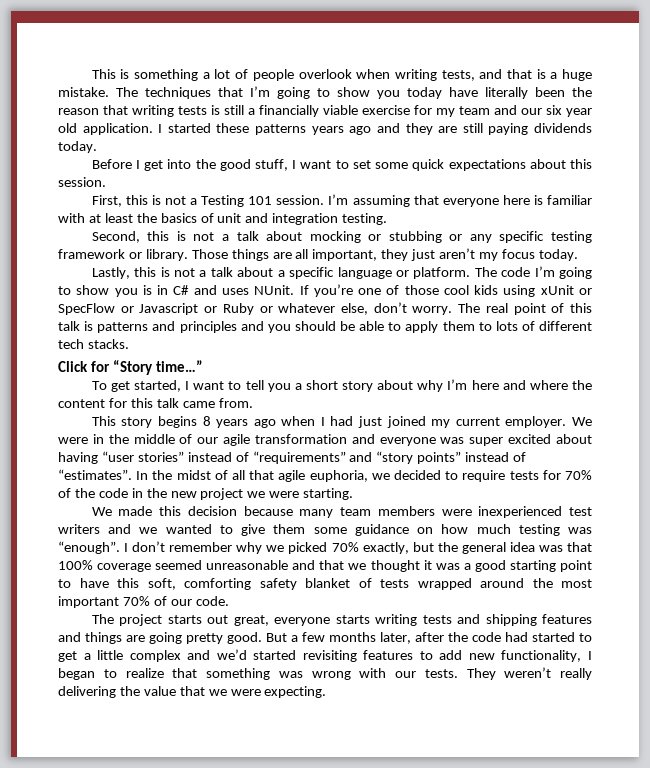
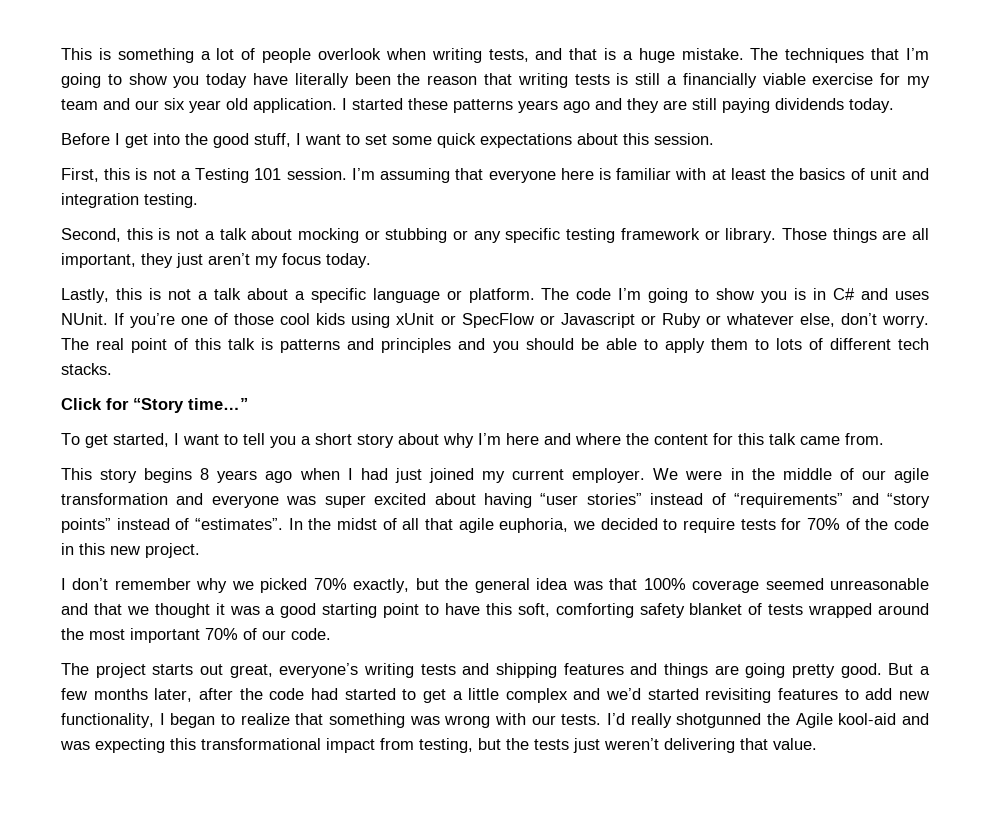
- In the midst of all that agile euphoria, we decided to require tests for 70% of the code in the new project we were starting.
- We made this decision because many team members were inexperienced test writers and we wanted to give them some guidance on how much testing was “enough”. I don’t remember why we picked 70% exactly, but the general idea was that 100% coverage seemed unreasonable and that we thought it was a good starting point to have this soft, comforting safety blanket of tests wrapped around the most important 70% of our code.
+ In the midst of all that agile euphoria, we decided to require tests for 70% of the code in this new project.
+ I don’t remember why we picked 70% exactly, but the general idea was that 100% coverage seemed unreasonable and that we thought it was a good starting point to have this soft, comforting safety blanket of tests wrapped around the most important 70% of our code.
- The project starts out great, everyone starts writing tests and shipping features and things are going pretty good.
+ The project starts out great, everyone’s writing tests and shipping features and things are going pretty good.
- They weren’t really delivering the value that we were expecting.
+ I’d really shotgunned the Agile kool-aid and was expecting this transformational impact from testing, but the tests just weren’t delivering that value.

